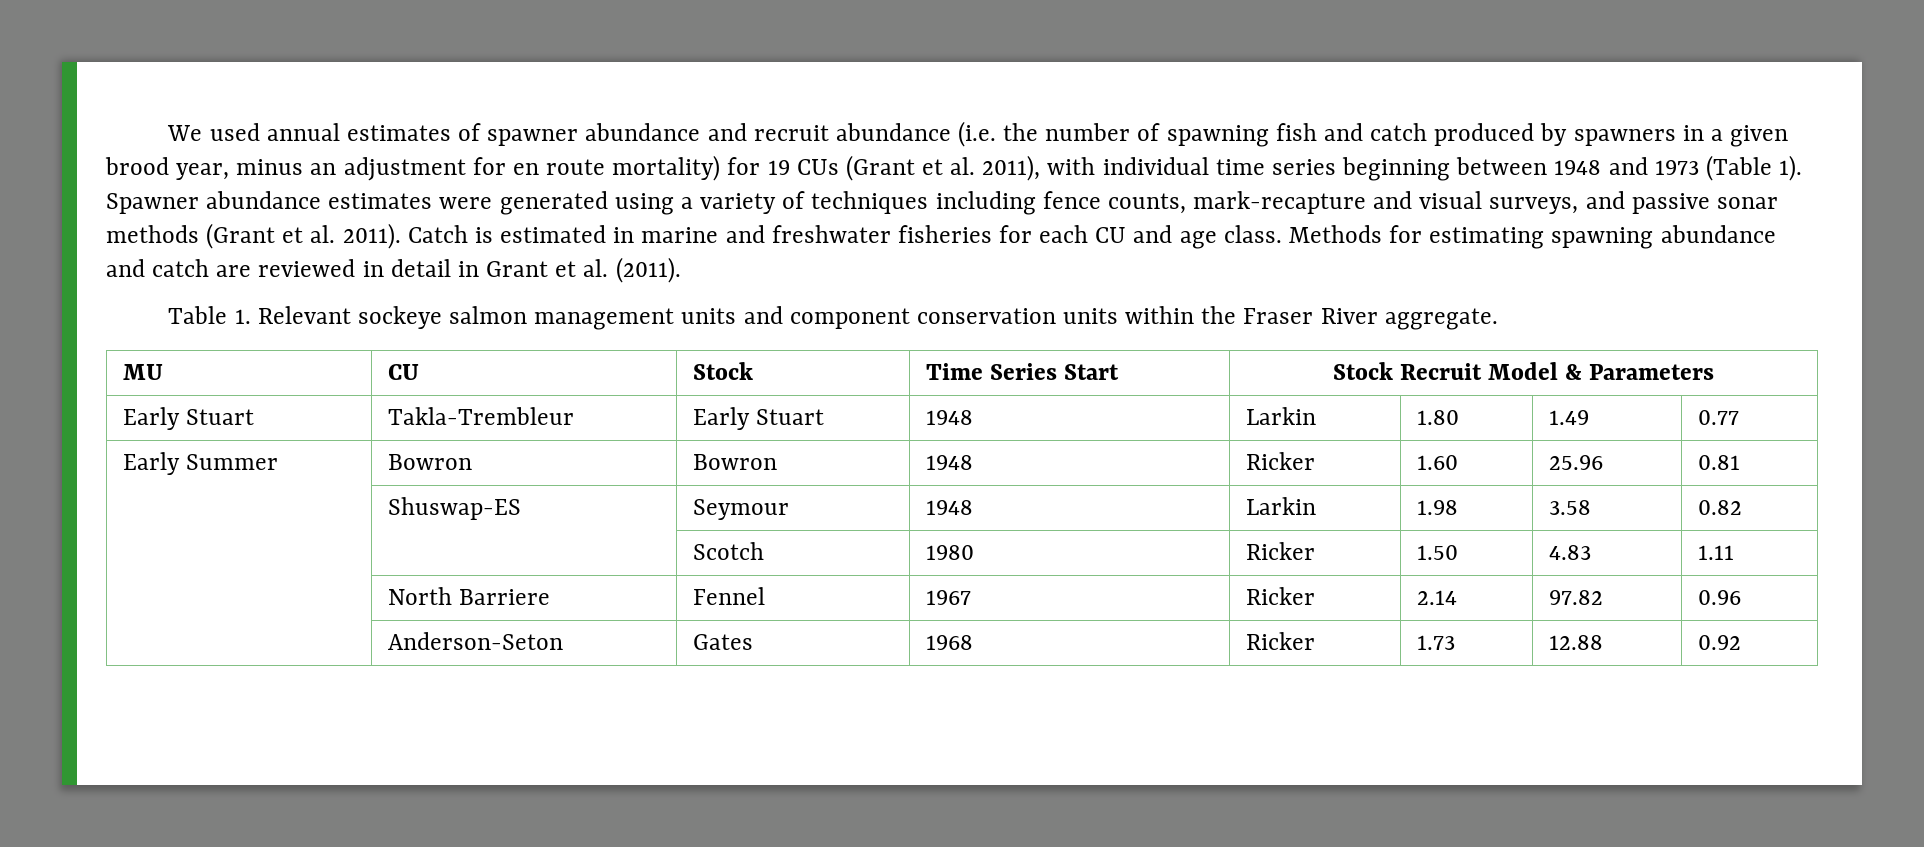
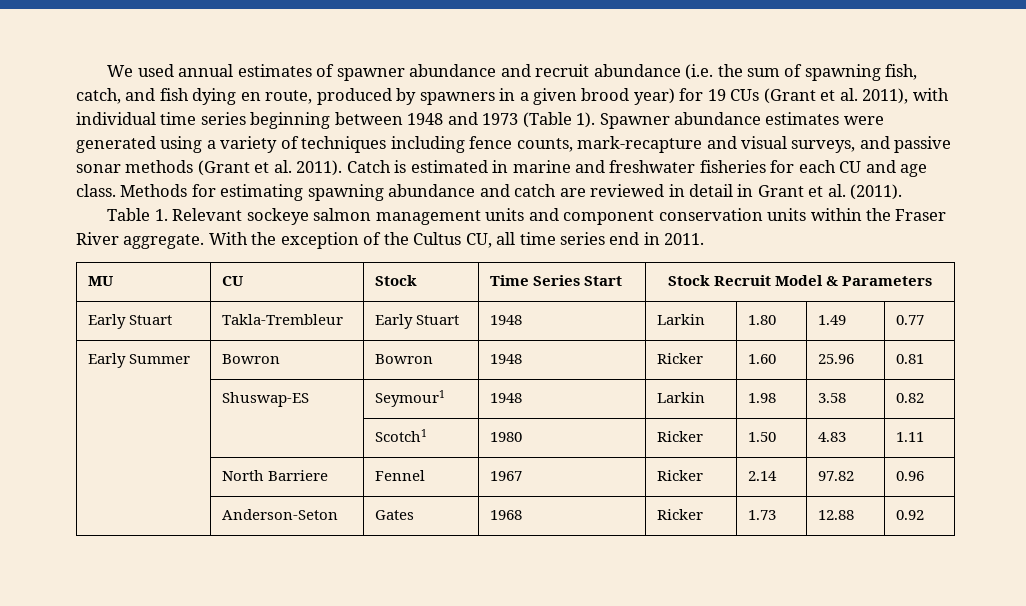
- We used annual estimates of spawner abundance and recruit abundance (i.e. the number of spawning fish and catch produced by spawners in a given brood year, minus an adjustment for en route mortality) for 19 CUs (Grant et al. 2011), with individual time series beginning between 1948 and 1973 (Table 1).
+ We used annual estimates of spawner abundance and recruit abundance (i.e. the sum of spawning fish, catch, and fish dying en route, produced by spawners in a given brood year) for 19 CUs (Grant et al. 2011), with individual time series beginning between 1948 and 1973 (Table 1).
+ With the exception of the Cultus CU, all time series end in 2011.
- | Shuswap-ES | Seymour | 1948 | Larkin | 1.98 | 3.58 | 0.82
+ | Shuswap-ES | Seymour1 | 1948 | Larkin | 1.98 | 3.58 | 0.82
- | | Scotch | 1980 | Ricker | 1.50 | 4.83 | 1.11
+ | | Scotch1 | 1980 | Ricker | 1.50 | 4.83 | 1.11

